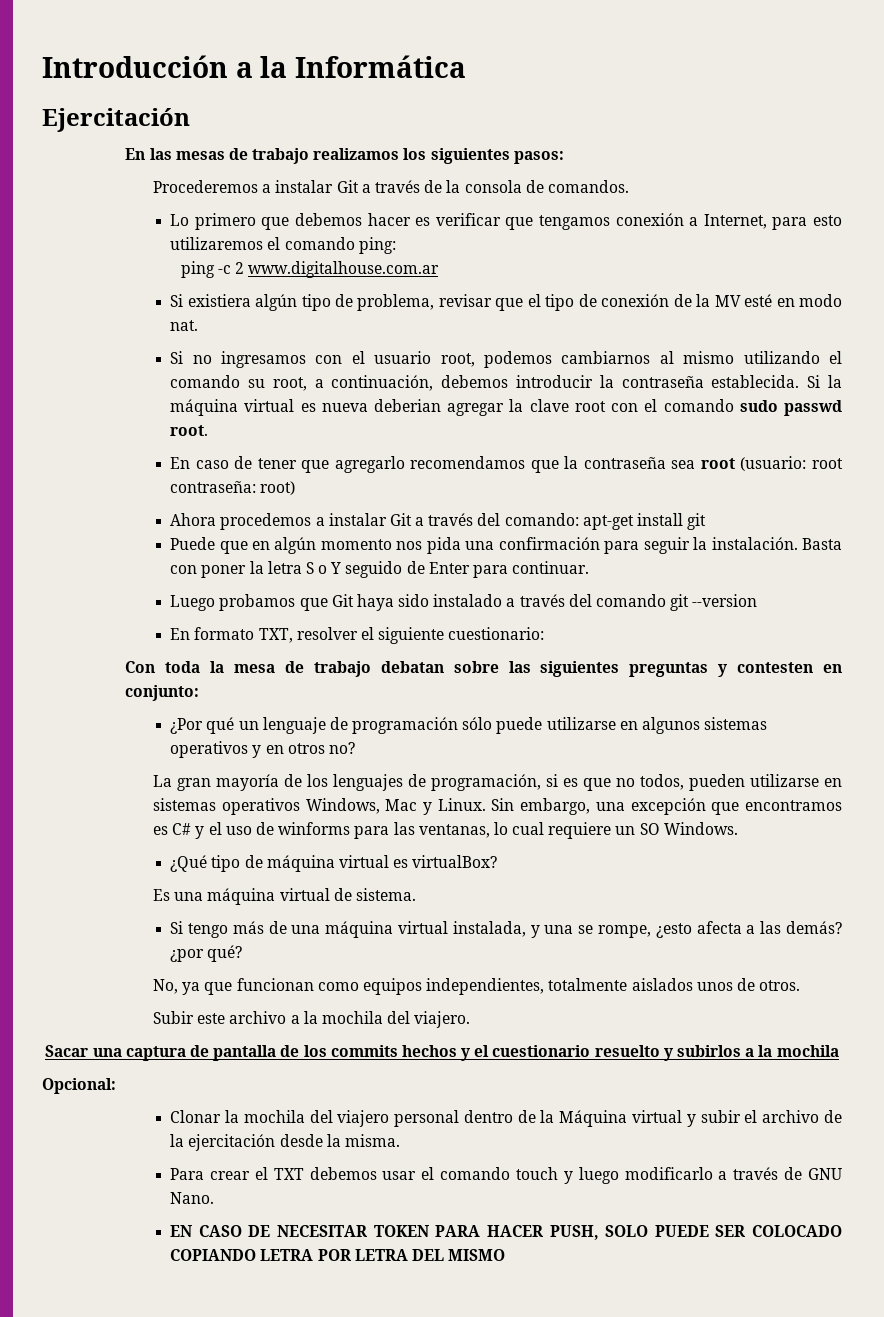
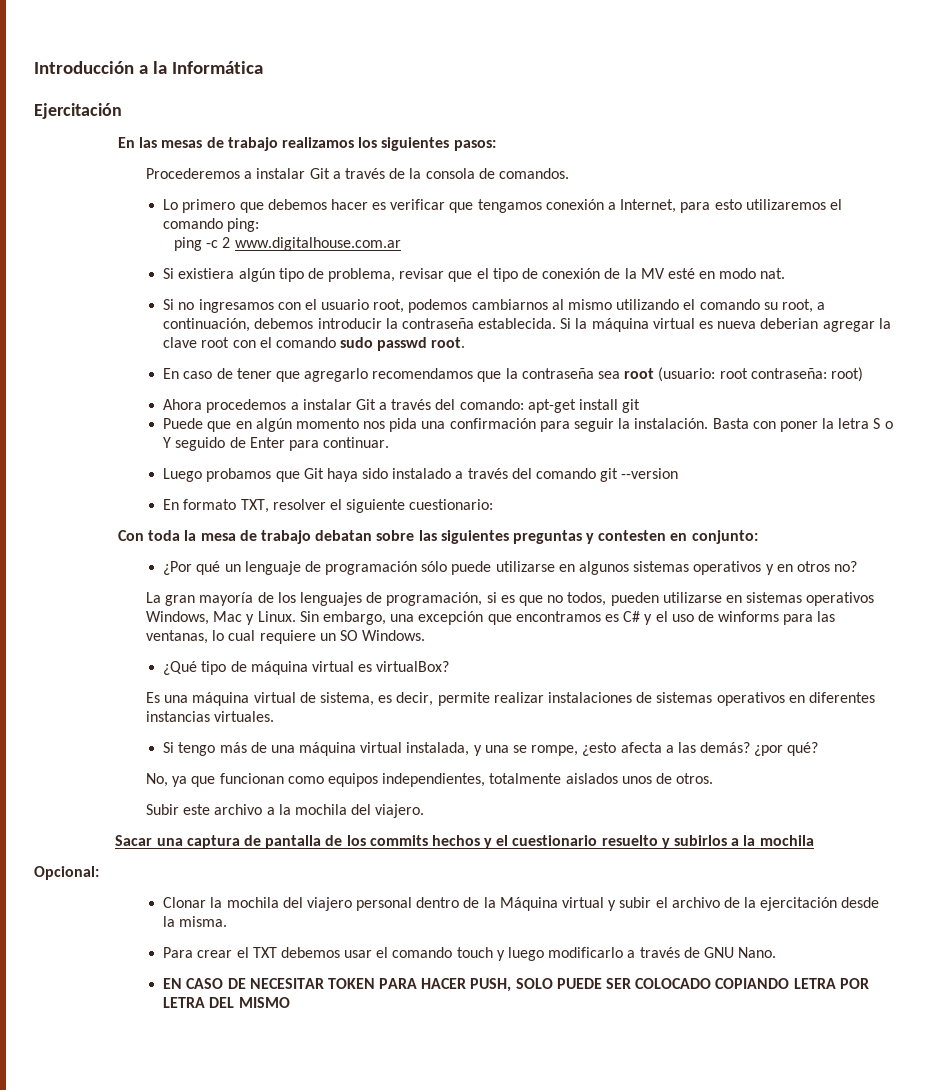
- Es una máquina virtual de sistema.
+ Es una máquina virtual de sistema, es decir, permite realizar instalaciones de sistemas operativos en diferentes instancias virtuales.

